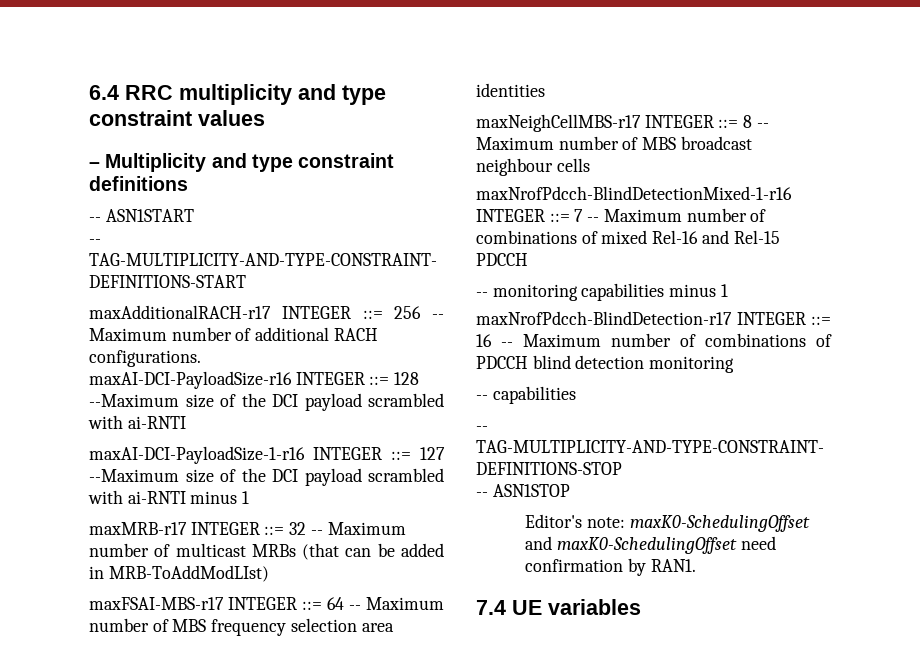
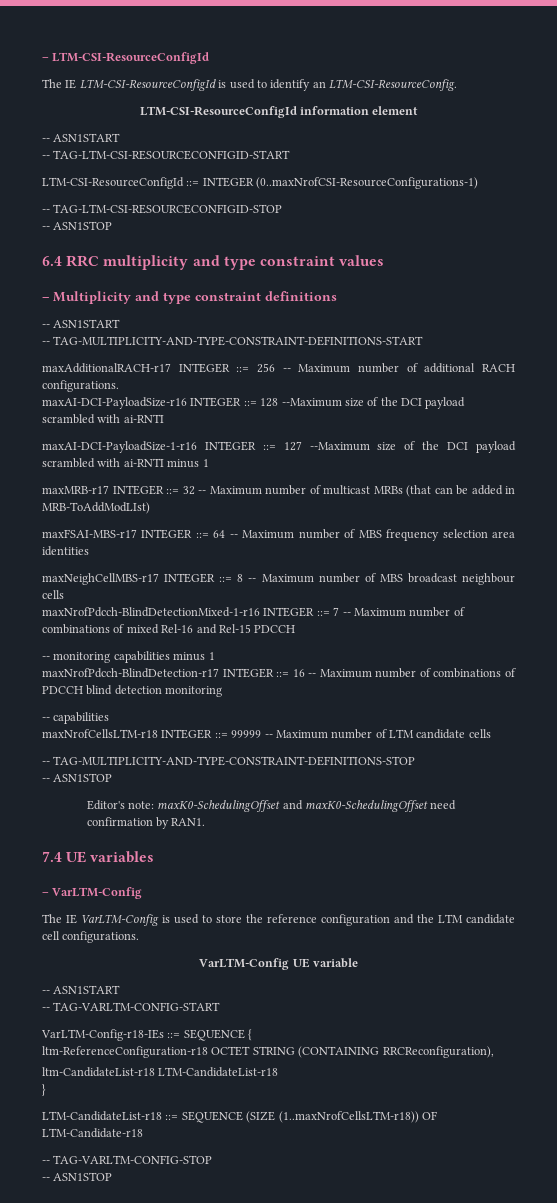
+ – LTM-CSI-ResourceConfigId
+ The IE LTM-CSI-ResourceConfigId is used to identify an LTM-CSI-ResourceConfig.
+ LTM-CSI-ResourceConfigId information element
+ -- ASN1START
+ -- TAG-LTM-CSI-RESOURCECONFIGID-START
+ LTM-CSI-ResourceConfigId ::= INTEGER (0..maxNrofCSI-ResourceConfigurations-1)
+ -- TAG-LTM-CSI-RESOURCECONFIGID-STOP
+ -- ASN1STOP
+ maxNrofCellsLTM-r18 INTEGER ::= 99999 -- Maximum number of LTM candidate cells
+ – VarLTM-Config
+ The IE VarLTM-Config is used to store the reference configuration and the LTM candidate cell configurations.
+ VarLTM-Config UE variable
+ -- ASN1START
+ -- TAG-VARLTM-CONFIG-START
+ VarLTM-Config-r18-IEs ::= SEQUENCE {
+ ltm-ReferenceConfiguration-r18 OCTET STRING (CONTAINING RRCReconfiguration),
+ ltm-CandidateList-r18 LTM-CandidateList-r18
+ }
+ LTM-CandidateList-r18 ::= SEQUENCE (SIZE (1..maxNrofCellsLTM-r18)) OF LTM-Candidate-r18
+ -- TAG-VARLTM-CONFIG-STOP
+ -- ASN1STOP

